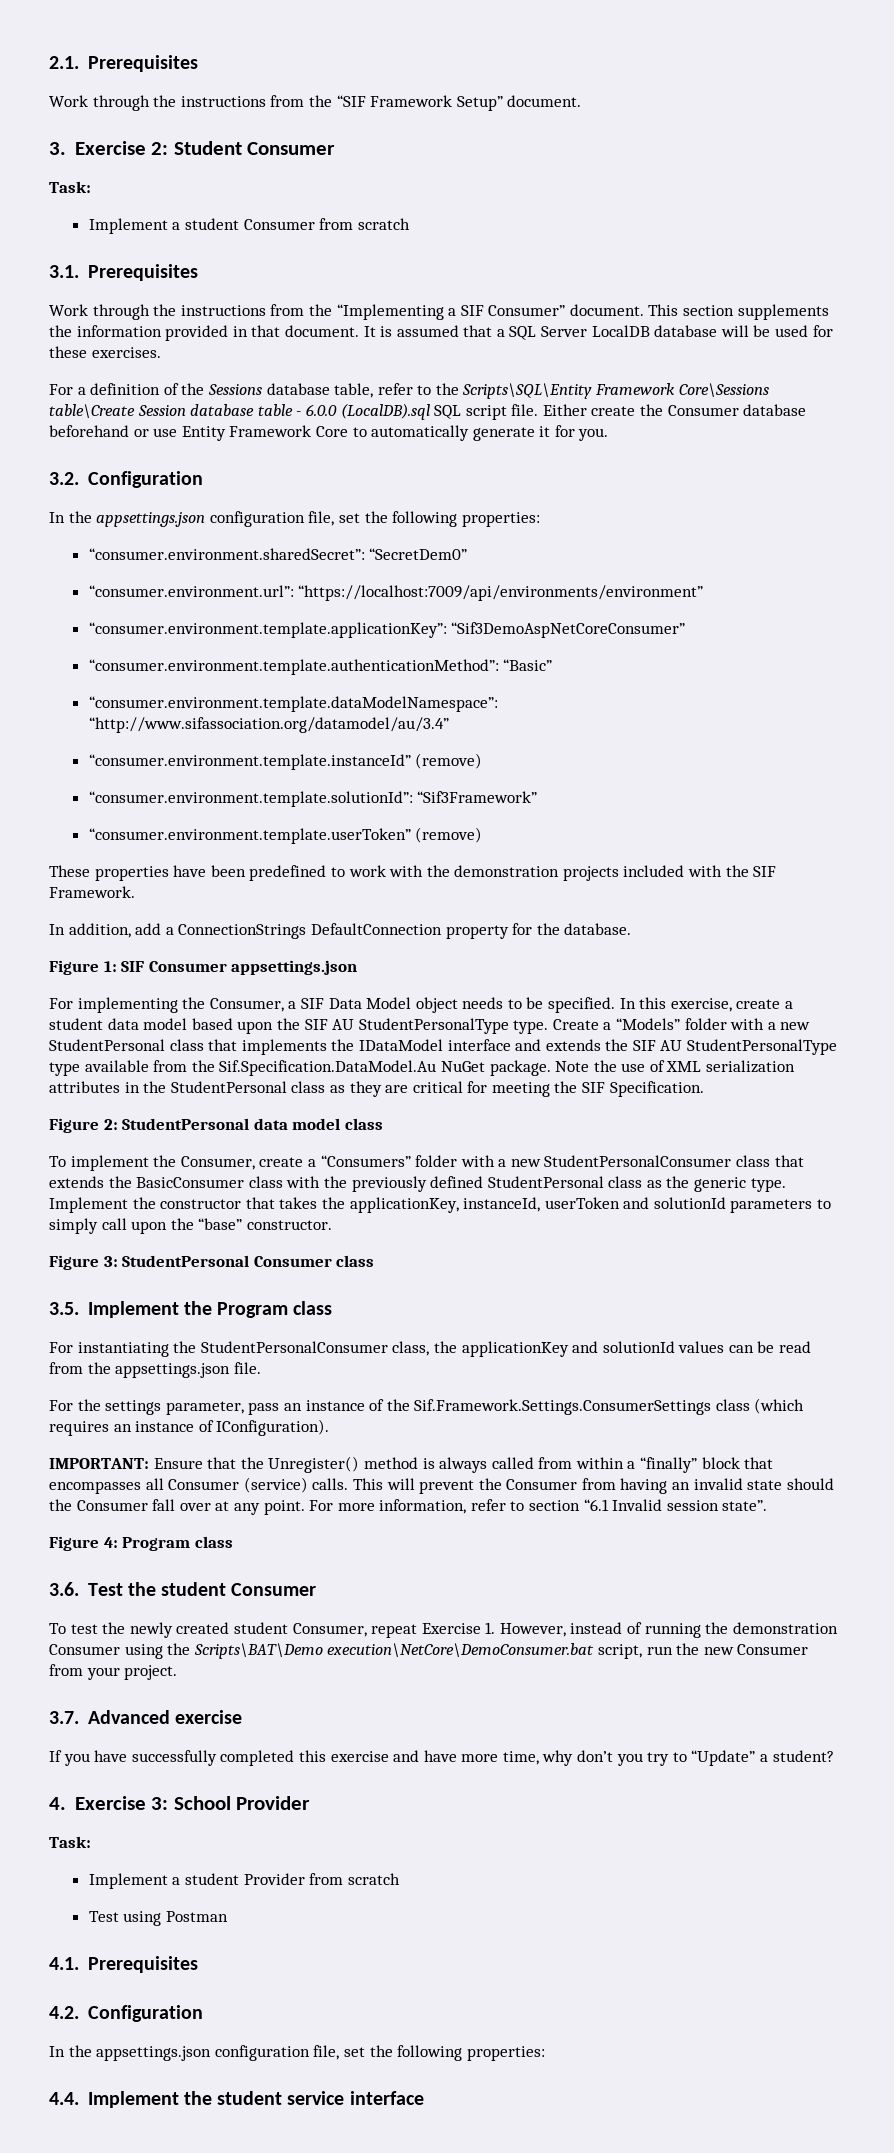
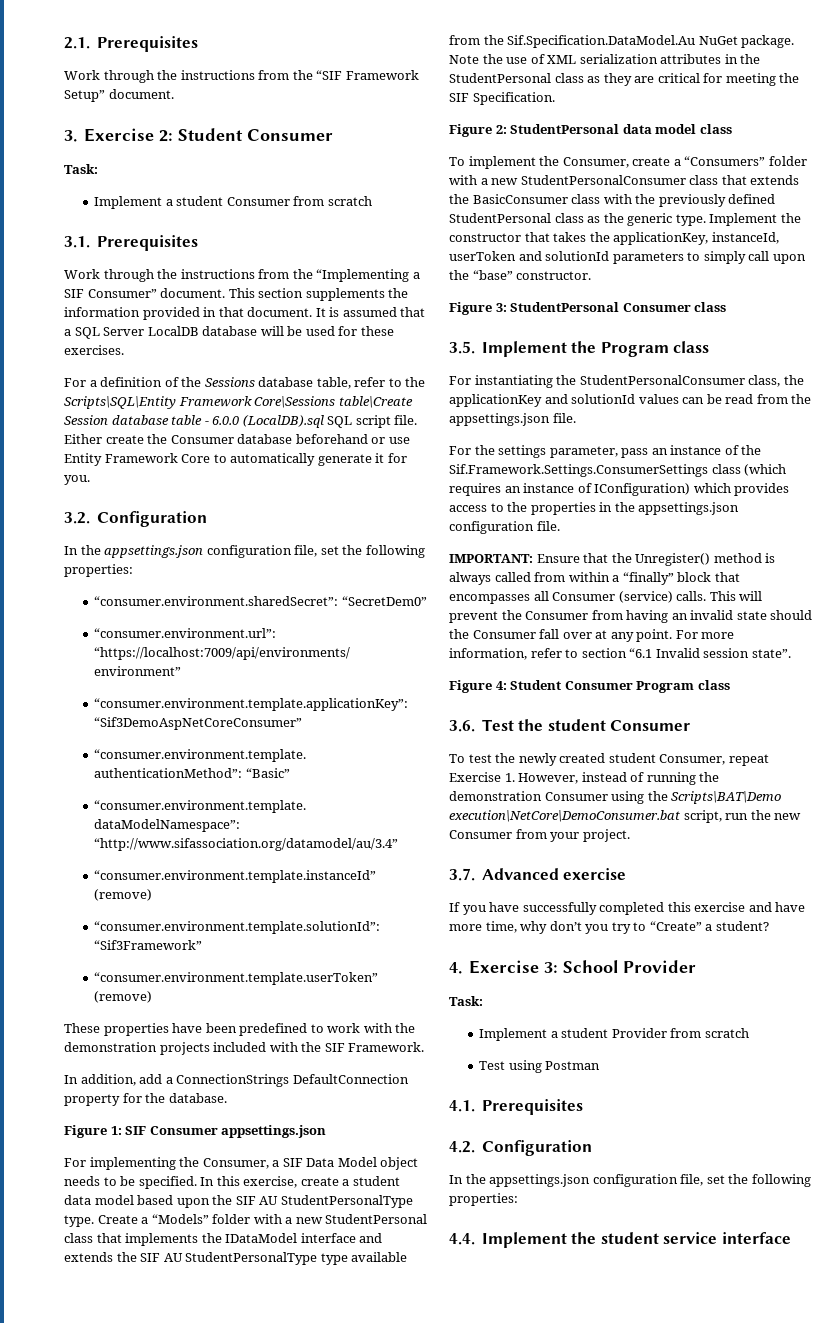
- For the settings parameter, pass an instance of the Sif.Framework.Settings.ConsumerSettings class (which requires an instance of IConfiguration).
+ For the settings parameter, pass an instance of the Sif.Framework.Settings.ConsumerSettings class (which requires an instance of IConfiguration) which provides access to the properties in the appsettings.json configuration file.
- Figure 4: Program class
+ Figure 4: Student Consumer Program class
- If you have successfully completed this exercise and have more time, why don’t you try to “Update” a student?
+ If you have successfully completed this exercise and have more time, why don’t you try to “Create” a student?

